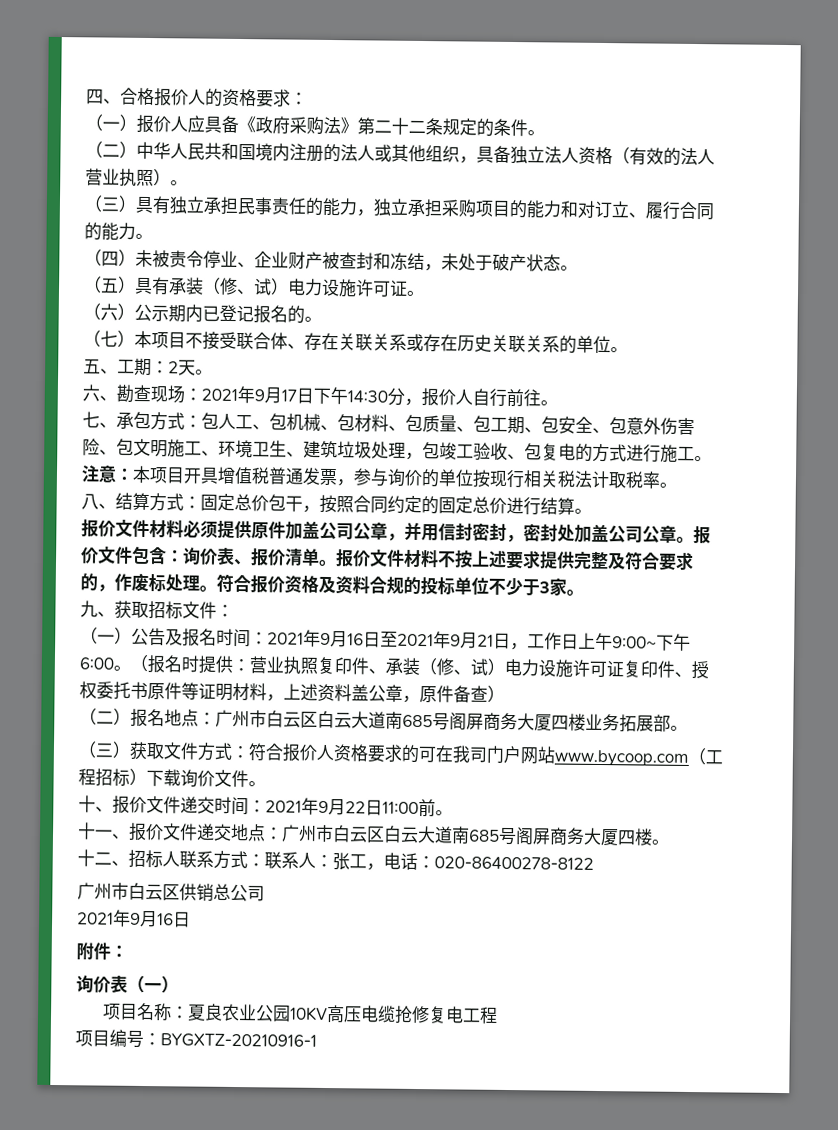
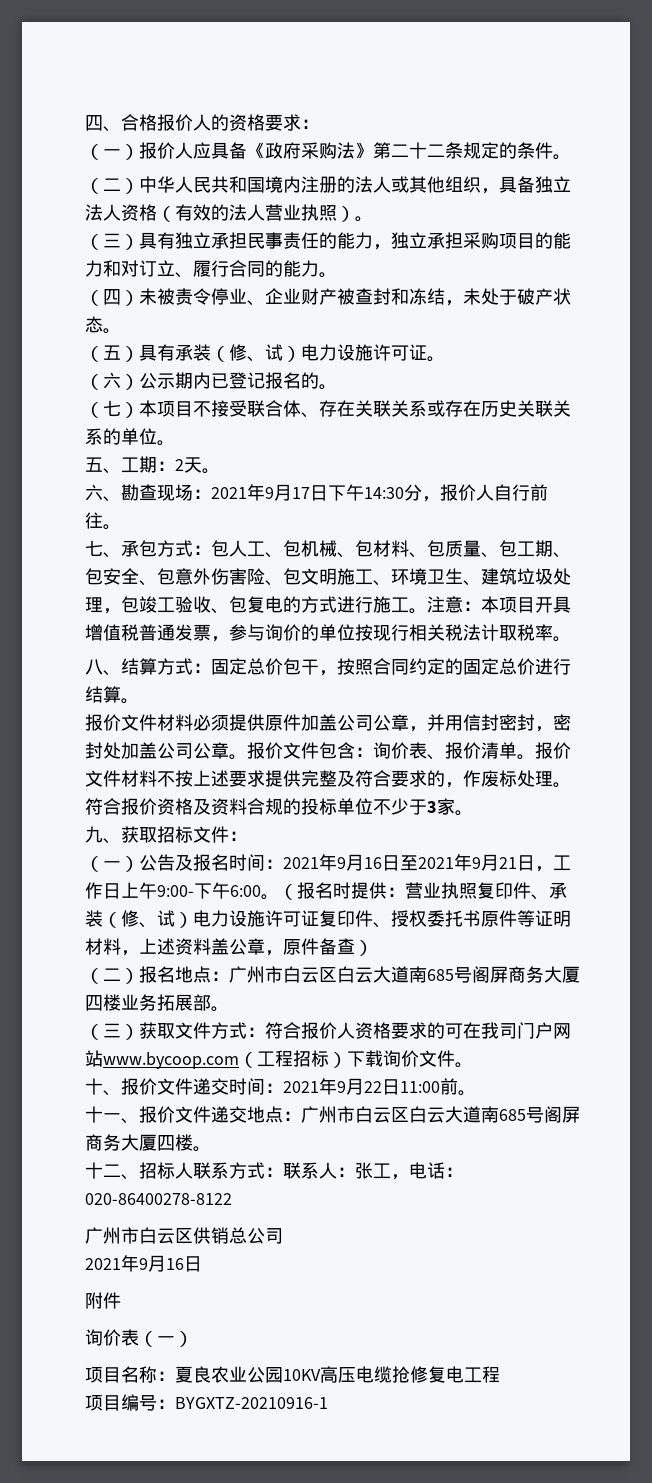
- （一）公告及报名时间：2021年9月16日至2021年9月21日，工作日上午9:00~下午6:00。
+ （一）公告及报名时间：2021年9月16日至2021年9月21日，工作日上午9:00-下午6:00。
- 附件：
+ 附件

